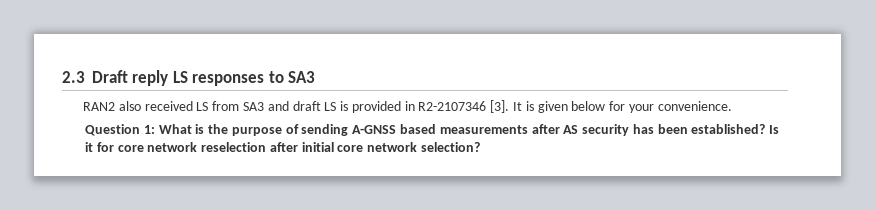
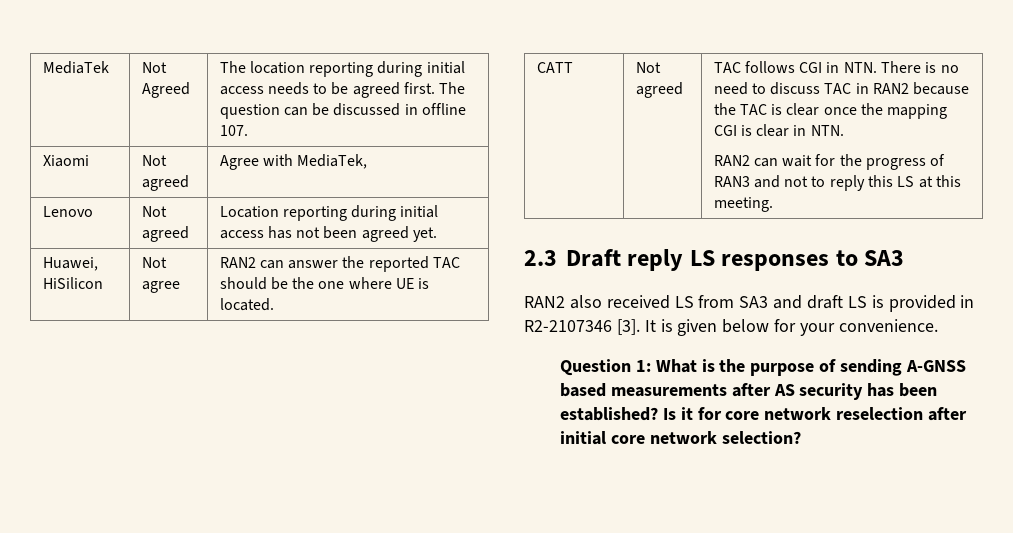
+ MediaTek | Not Agreed | The location reporting during initial access needs to be agreed first. The question can be discussed in offline 107.
+ Xiaomi | Not agreed | Agree with MediaTek,
+ Lenovo | Not agreed | Location reporting during initial access has not been agreed yet.
+ Huawei, HiSilicon | Not agree | RAN2 can answer the reported TAC should be the one where UE is located.
+ CATT | Not agreed | TAC follows CGI in NTN. There is no need to discuss TAC in RAN2 because the TAC is clear once the mapping CGI is clear in NTN.
+ RAN2 can wait for the progress of RAN3 and not to reply this LS at this meeting.

